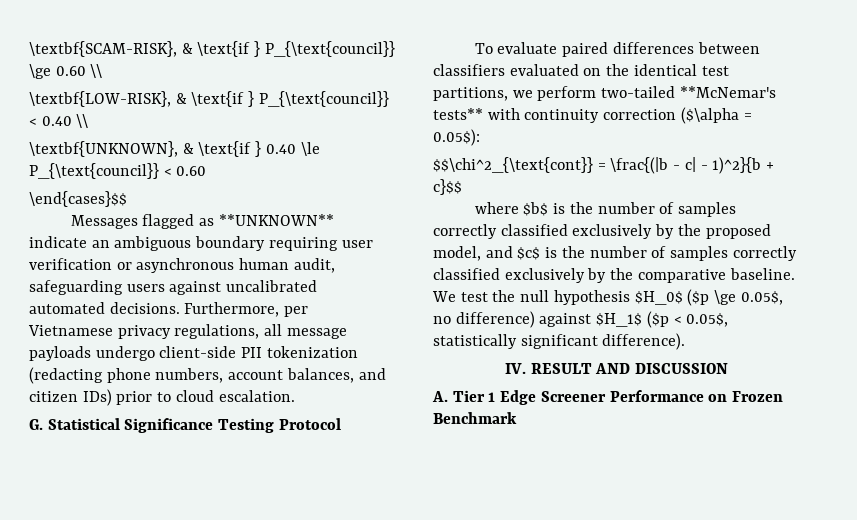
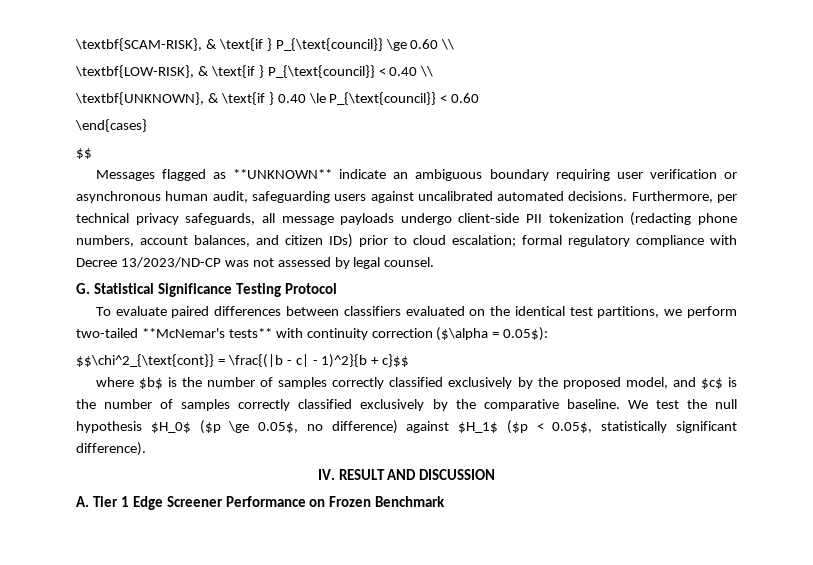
- \end{cases}$$
+ \end{cases}
+ $$
- Furthermore, per Vietnamese privacy regulations, all message payloads undergo client-side PII tokenization (redacting phone numbers, account balances, and citizen IDs) prior to cloud escalation.
+ Furthermore, per technical privacy safeguards, all message payloads undergo client-side PII tokenization (redacting phone numbers, account balances, and citizen IDs) prior to cloud escalation; formal regulatory compliance with Decree 13/2023/ND-CP was not assessed by legal counsel.

